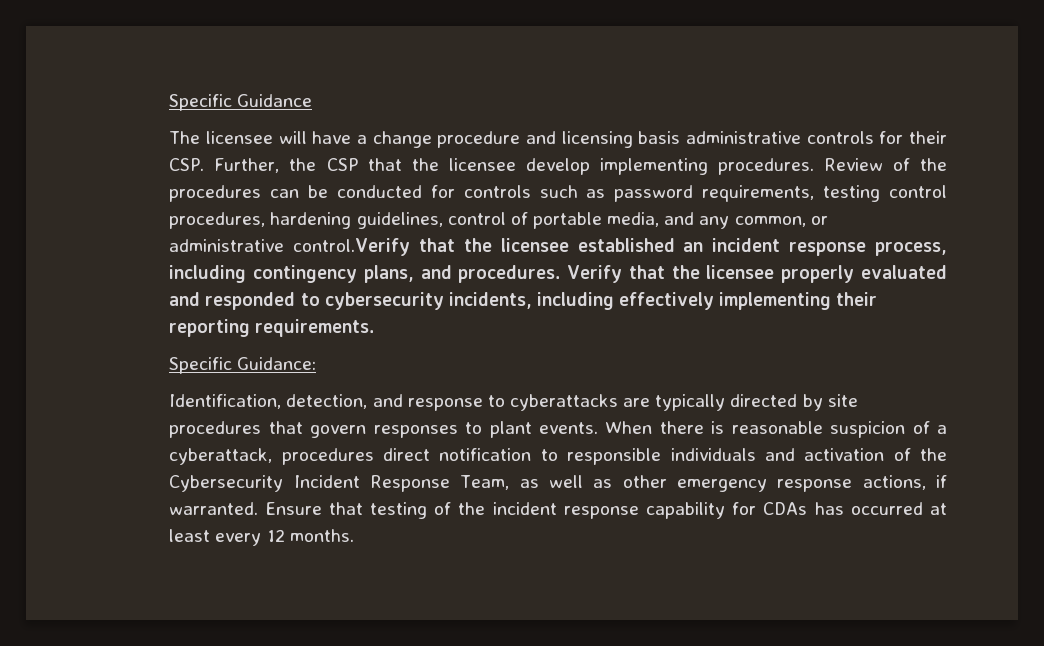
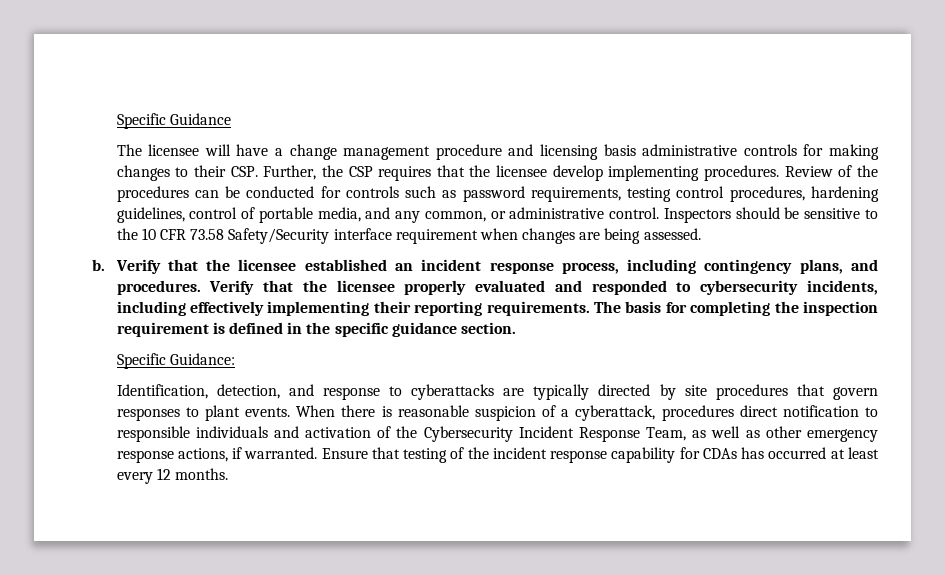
- The licensee will have a change procedure and licensing basis administrative controls for their CSP. Further, the CSP that the licensee develop implementing procedures.
+ The licensee will have a change management procedure and licensing basis administrative controls for making changes to their CSP. Further, the CSP requires that the licensee develop implementing procedures.
- Review of the procedures can be conducted for controls such as password requirements, testing control procedures, hardening guidelines, control of portable media, and any common, or administrative control.Verify that the licensee established an incident response process, including contingency plans, and procedures.
+ Review of the procedures can be conducted for controls such as password requirements, testing control procedures, hardening guidelines, control of portable media, and any common, or administrative control. Inspectors should be sensitive to the 10 CFR 73.58 Safety/Security interface requirement when changes are being assessed.
+ b. Verify that the licensee established an incident response process, including contingency plans, and procedures.
+ The basis for completing the inspection requirement is defined in the specific guidance section.

